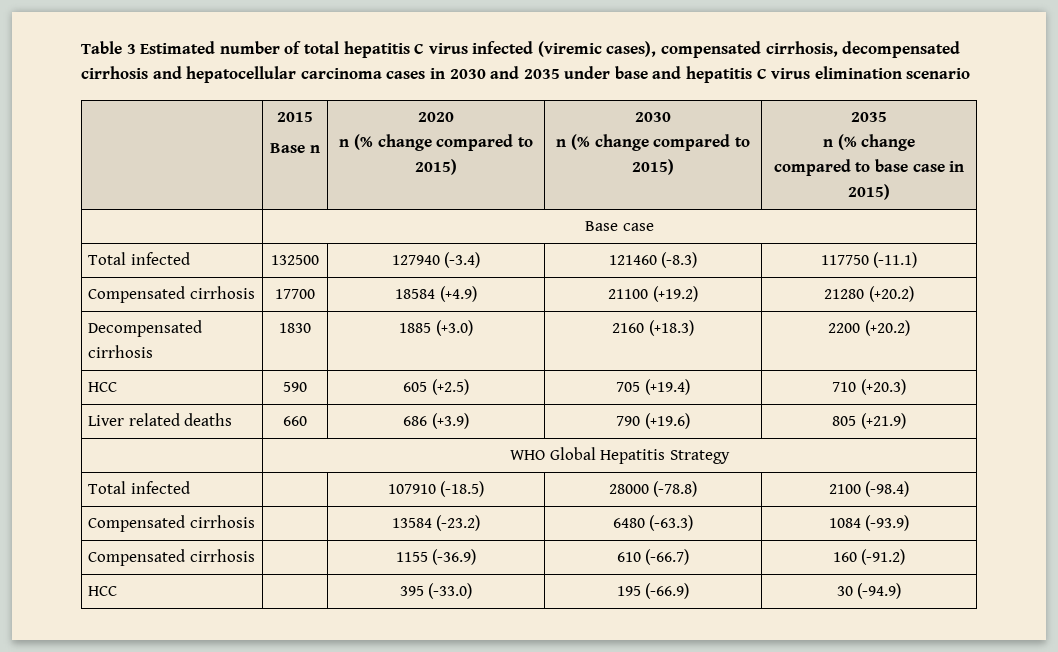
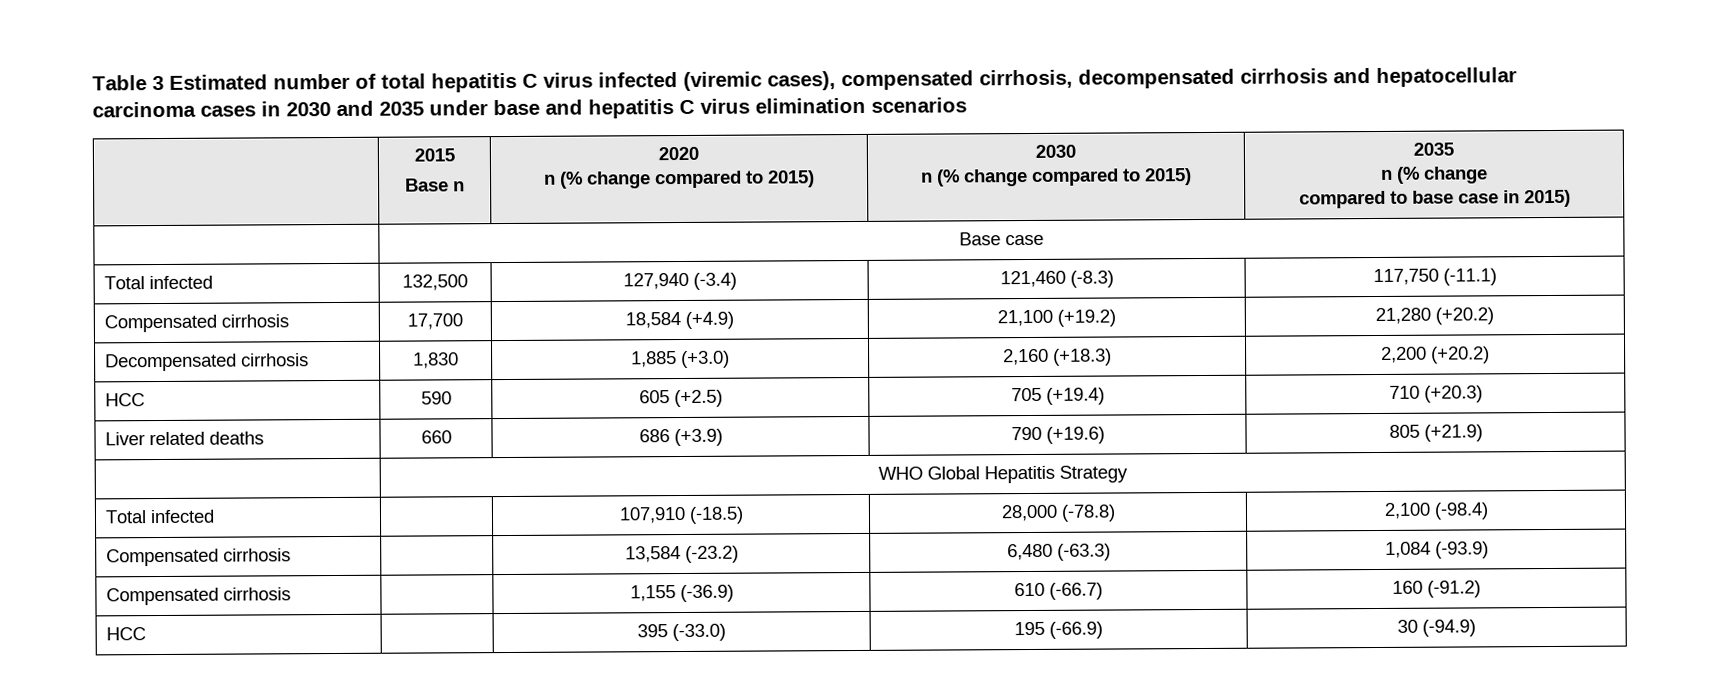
- Table 3 Estimated number of total hepatitis C virus infected (viremic cases), compensated cirrhosis, decompensated cirrhosis and hepatocellular carcinoma cases in 2030 and 2035 under base and hepatitis C virus elimination scenario
+ Table 3 Estimated number of total hepatitis C virus infected (viremic cases), compensated cirrhosis, decompensated cirrhosis and hepatocellular carcinoma cases in 2030 and 2035 under base and hepatitis C virus elimination scenarios
- Total infected | 132500 | 127940 (-3.4) | 121460 (-8.3) | 117750 (-11.1)
+ Total infected | 132,500 | 127,940 (-3.4) | 121,460 (-8.3) | 117,750 (-11.1)
- Compensated cirrhosis | 17700 | 18584 (+4.9) | 21100 (+19.2) | 21280 (+20.2)
+ Compensated cirrhosis | 17,700 | 18,584 (+4.9) | 21,100 (+19.2) | 21,280 (+20.2)
- Decompensated cirrhosis | 1830 | 1885 (+3.0) | 2160 (+18.3) | 2200 (+20.2)
+ Decompensated cirrhosis | 1,830 | 1,885 (+3.0) | 2,160 (+18.3) | 2,200 (+20.2)
- Total infected | | 107910 (-18.5) | 28000 (-78.8) | 2100 (-98.4)
+ Total infected | | 107,910 (-18.5) | 28,000 (-78.8) | 2,100 (-98.4)
- Compensated cirrhosis | | 13584 (-23.2) | 6480 (-63.3) | 1084 (-93.9)
+ Compensated cirrhosis | | 13,584 (-23.2) | 6,480 (-63.3) | 1,084 (-93.9)
- Compensated cirrhosis | | 1155 (-36.9) | 610 (-66.7) | 160 (-91.2)
+ Compensated cirrhosis | | 1,155 (-36.9) | 610 (-66.7) | 160 (-91.2)

